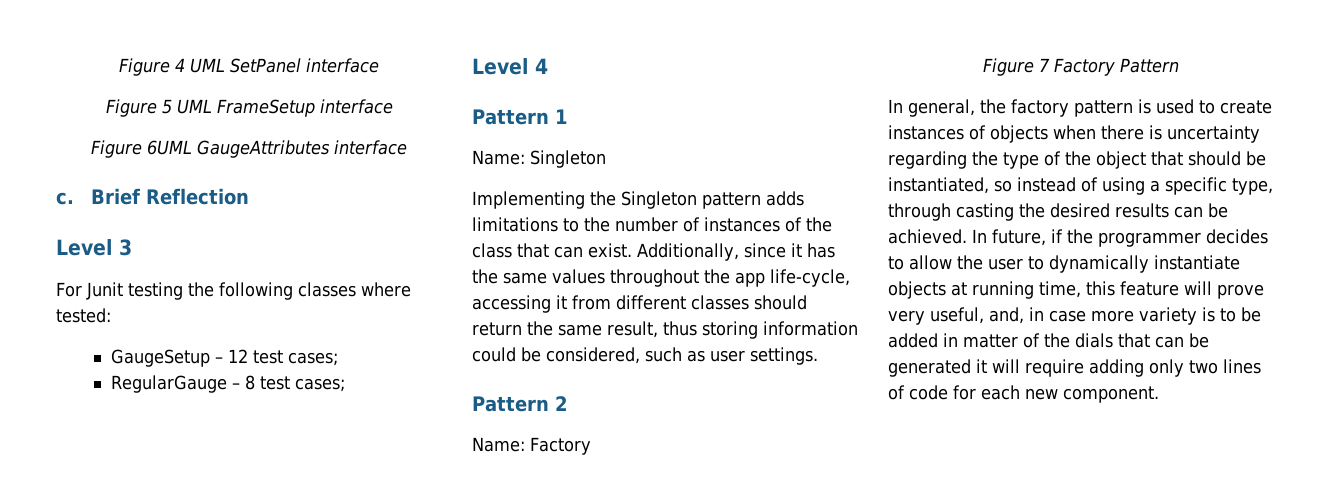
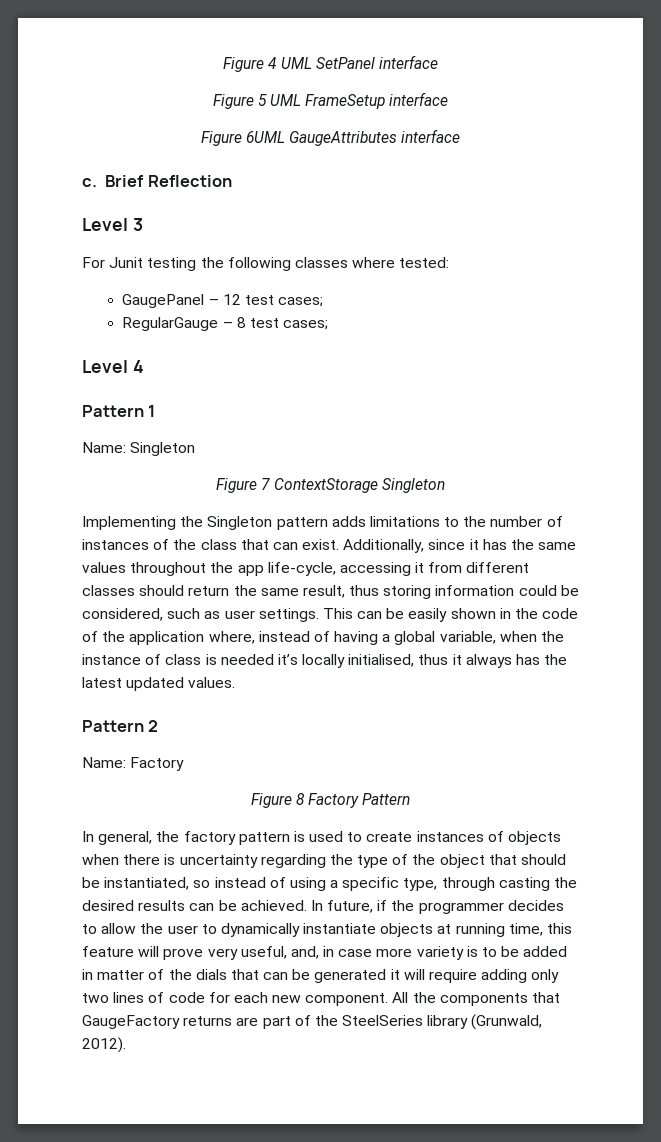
- GaugeSetup – 12 test cases;
+ GaugePanel – 12 test cases;
+ Figure 7 ContextStorage Singleton
+ This can be easily shown in the code of the application where, instead of having a global variable, when the instance of class is needed it’s locally initialised, thus it always has the latest updated values.
- Figure 7 Factory Pattern
+ Figure 8 Factory Pattern
+ All the components that GaugeFactory returns are part of the SteelSeries library (Grunwald, 2012).

